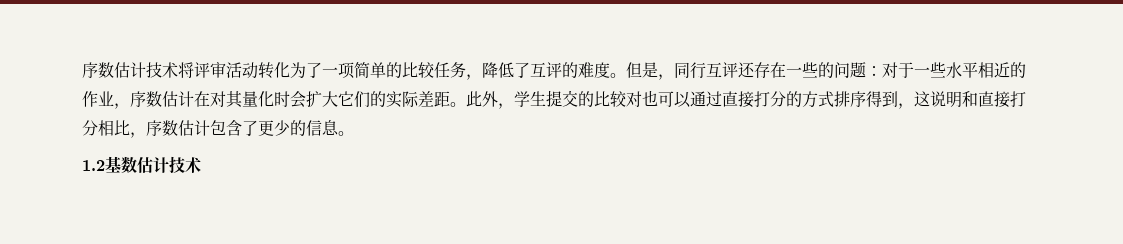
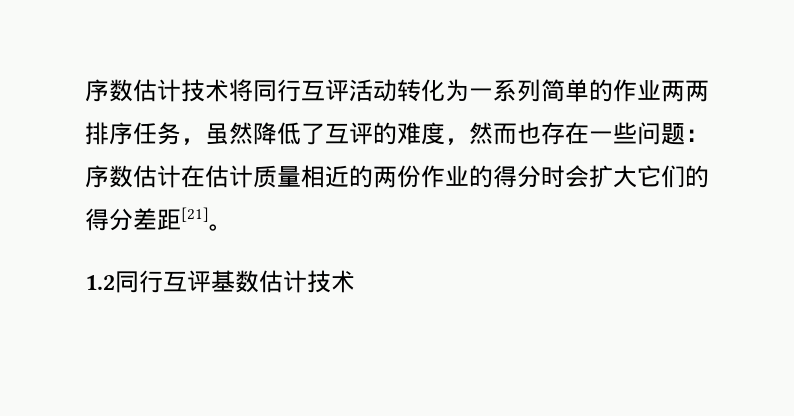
- 序数估计技术将评审活动转化为了一项简单的比较任务，降低了互评的难度。但是，同行互评还存在一些的问题：对于一些水平相近的作业，序数估计在对其量化时会扩大它们的实际差距。此外，学生提交的比较对也可以通过直接打分的方式排序得到，这说明和直接打分相比，序数估计包含了更少的信息。
+ 序数估计技术将同行互评活动转化为一系列简单的作业两两排序任务，虽然降低了互评的难度，然而也存在一些问题：序数估计在估计质量相近的两份作业的得分时会扩大它们的得分差距[21]。
- 1.2基数估计技术
+ 1.2同行互评基数估计技术

